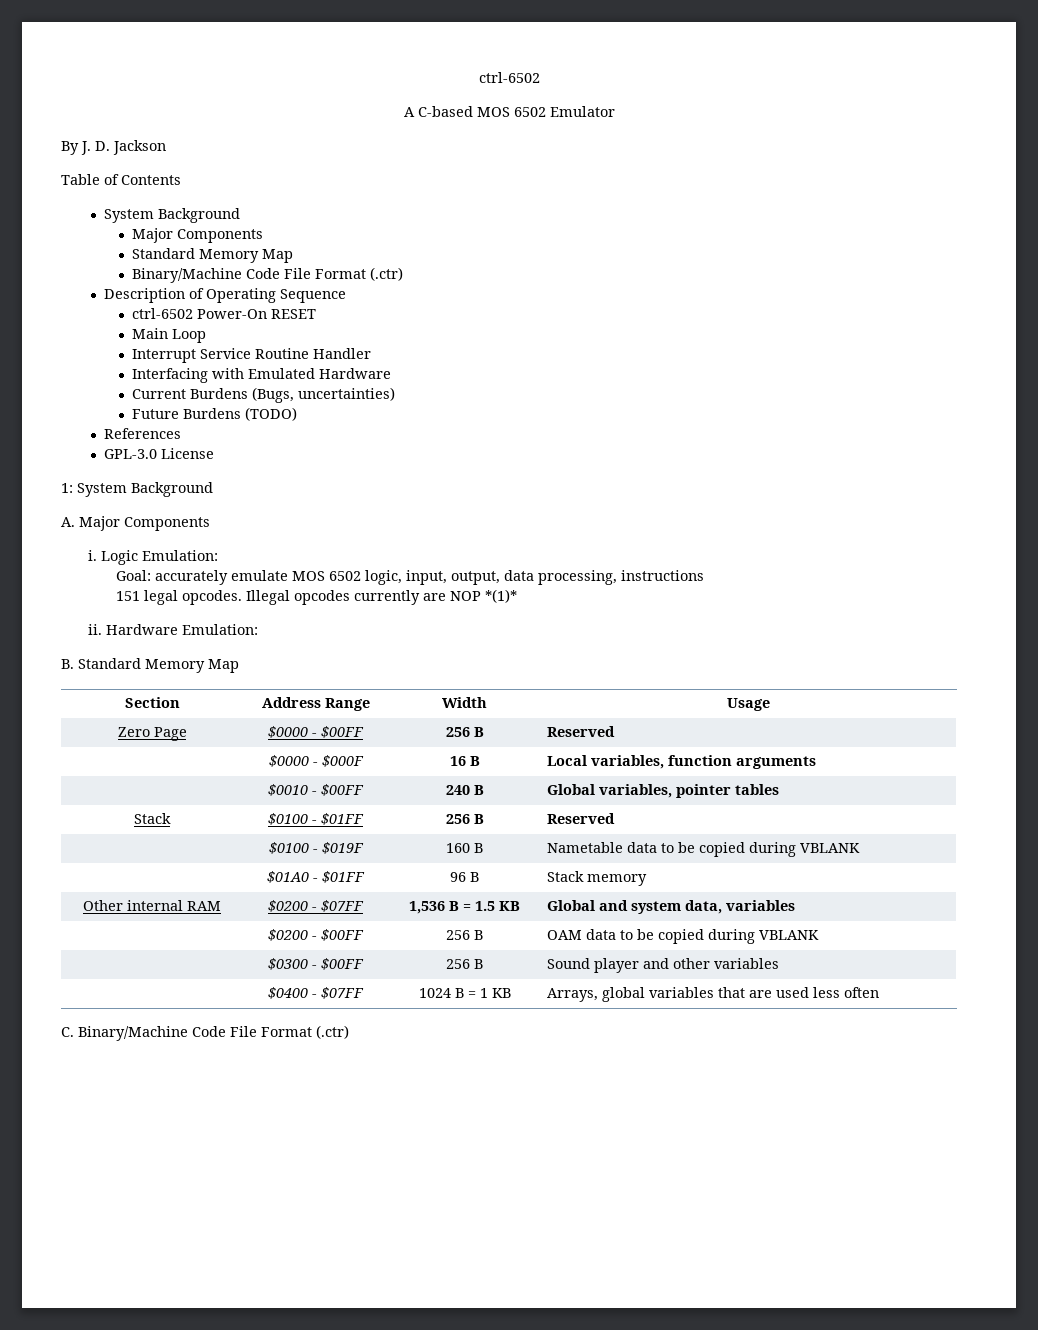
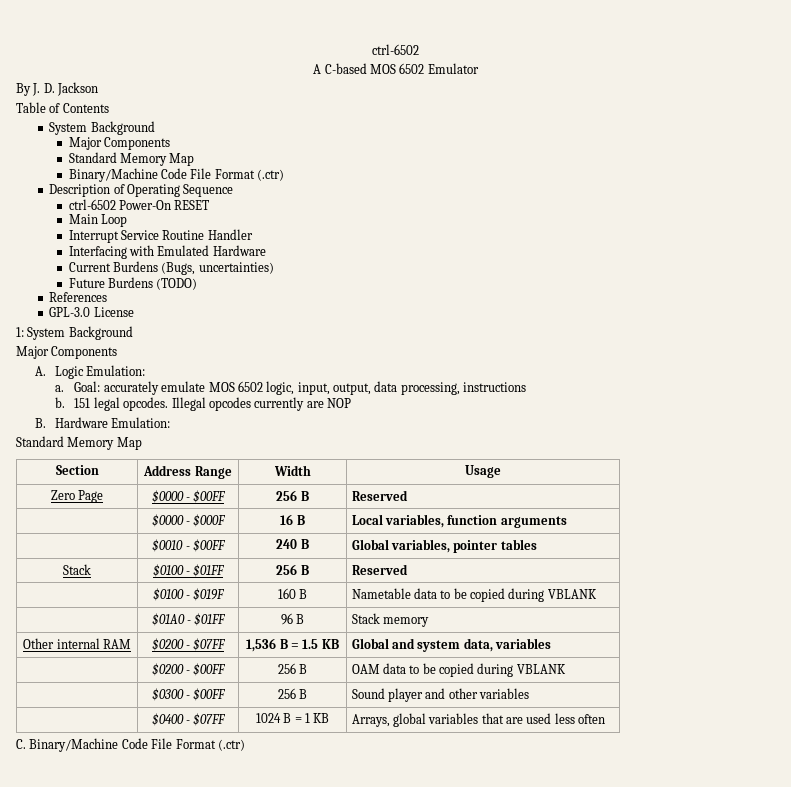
  1: System Background
- A. Major Components
- i. Logic Emulation:
+ Major Components
+ A. Logic Emulation:
+ a.
+ b.
- Illegal opcodes currently are NOP *(1)*
- ii. Hardware Emulation:
- B. Standard Memory Map
+ Illegal opcodes currently are NOP
+ B. Hardware Emulation:
+ Standard Memory Map

